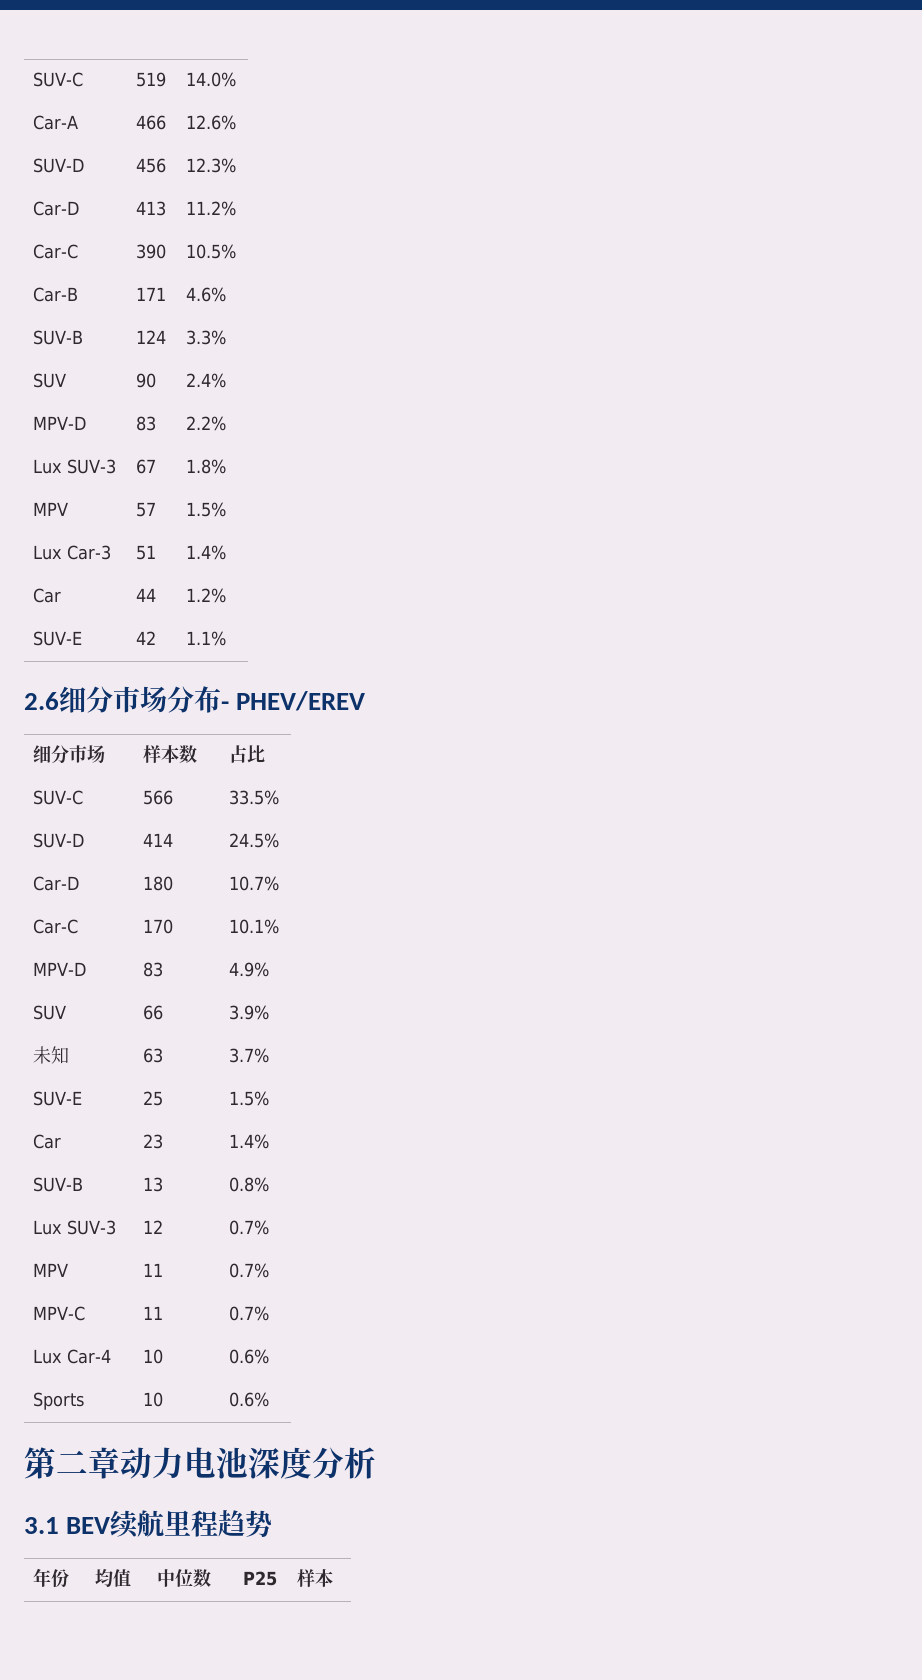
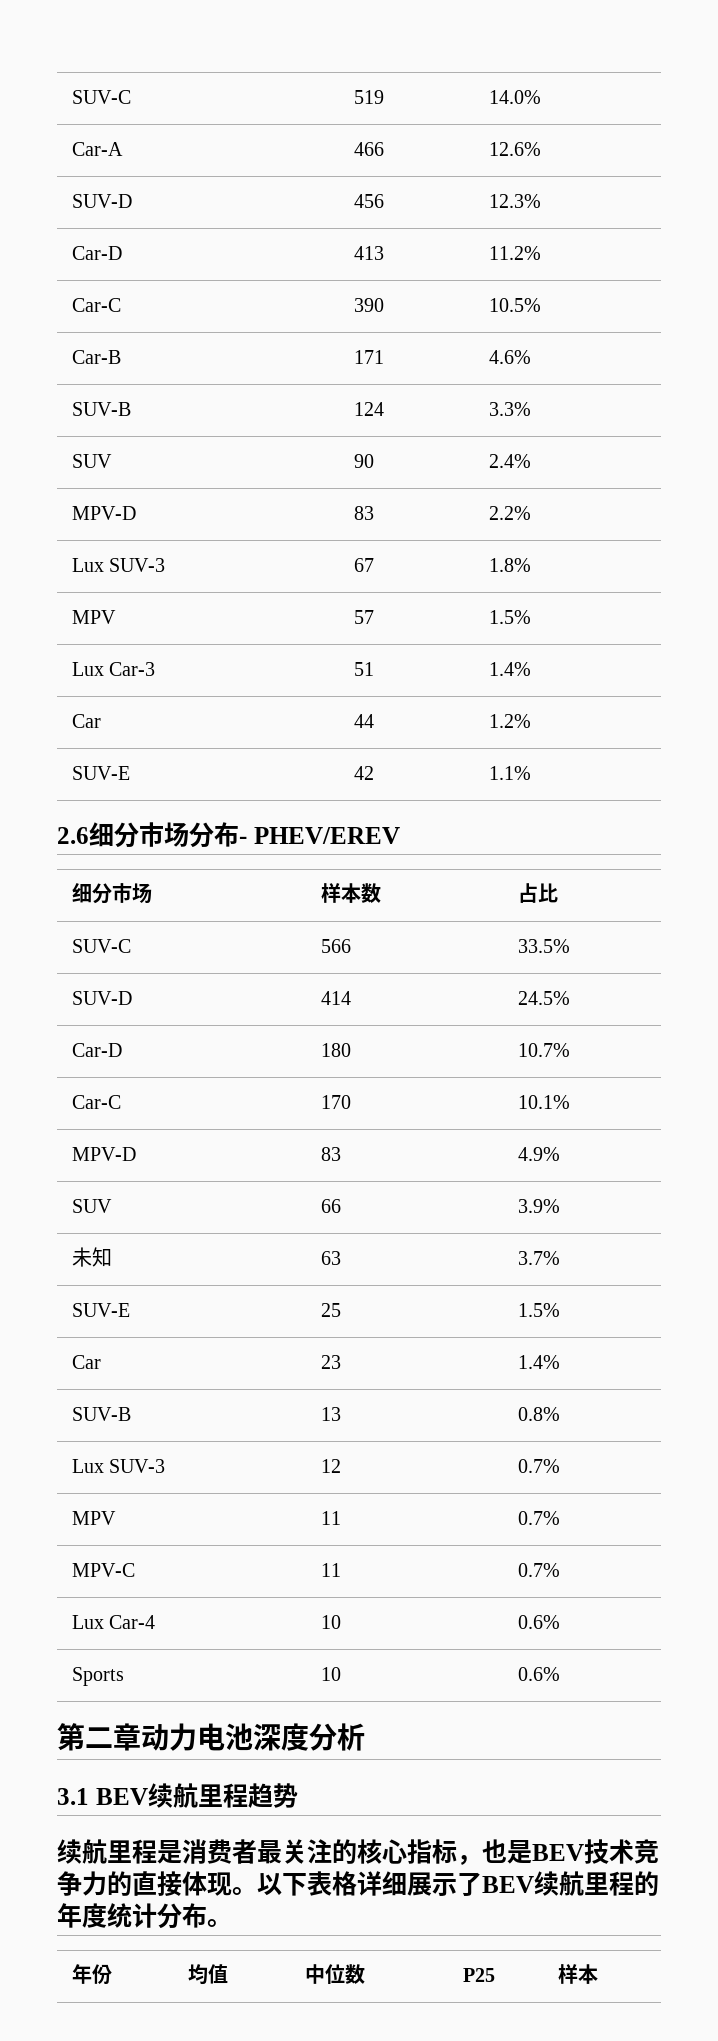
+ 续航里程是消费者最关注的核心指标，也是BEV技术竞争力的直接体现。以下表格详细展示了BEV续航里程的年度统计分布。

